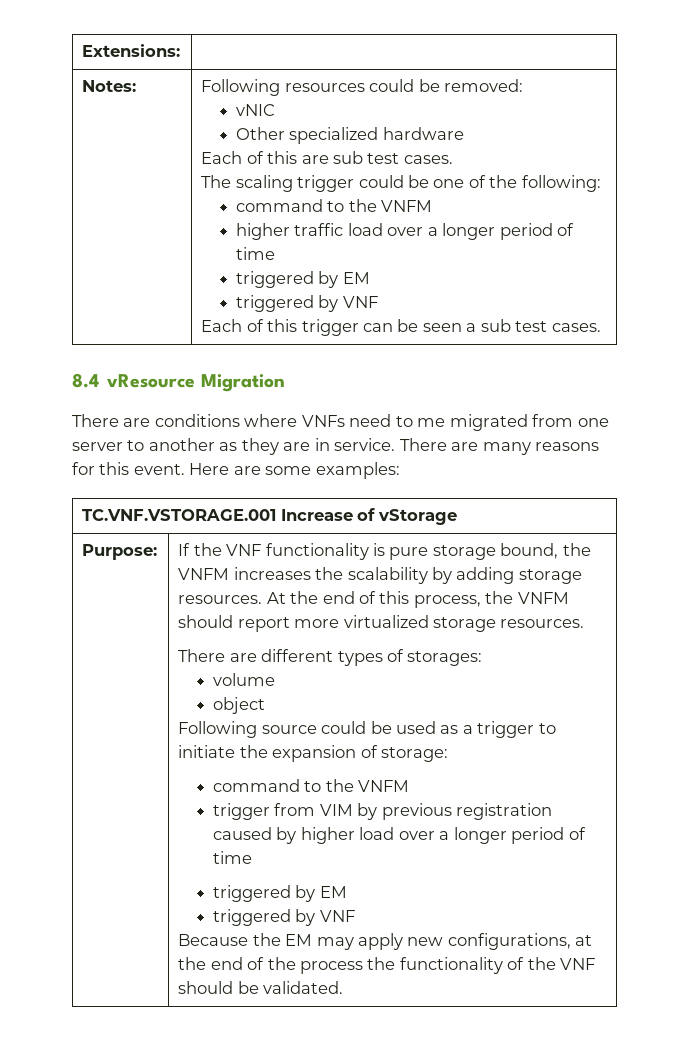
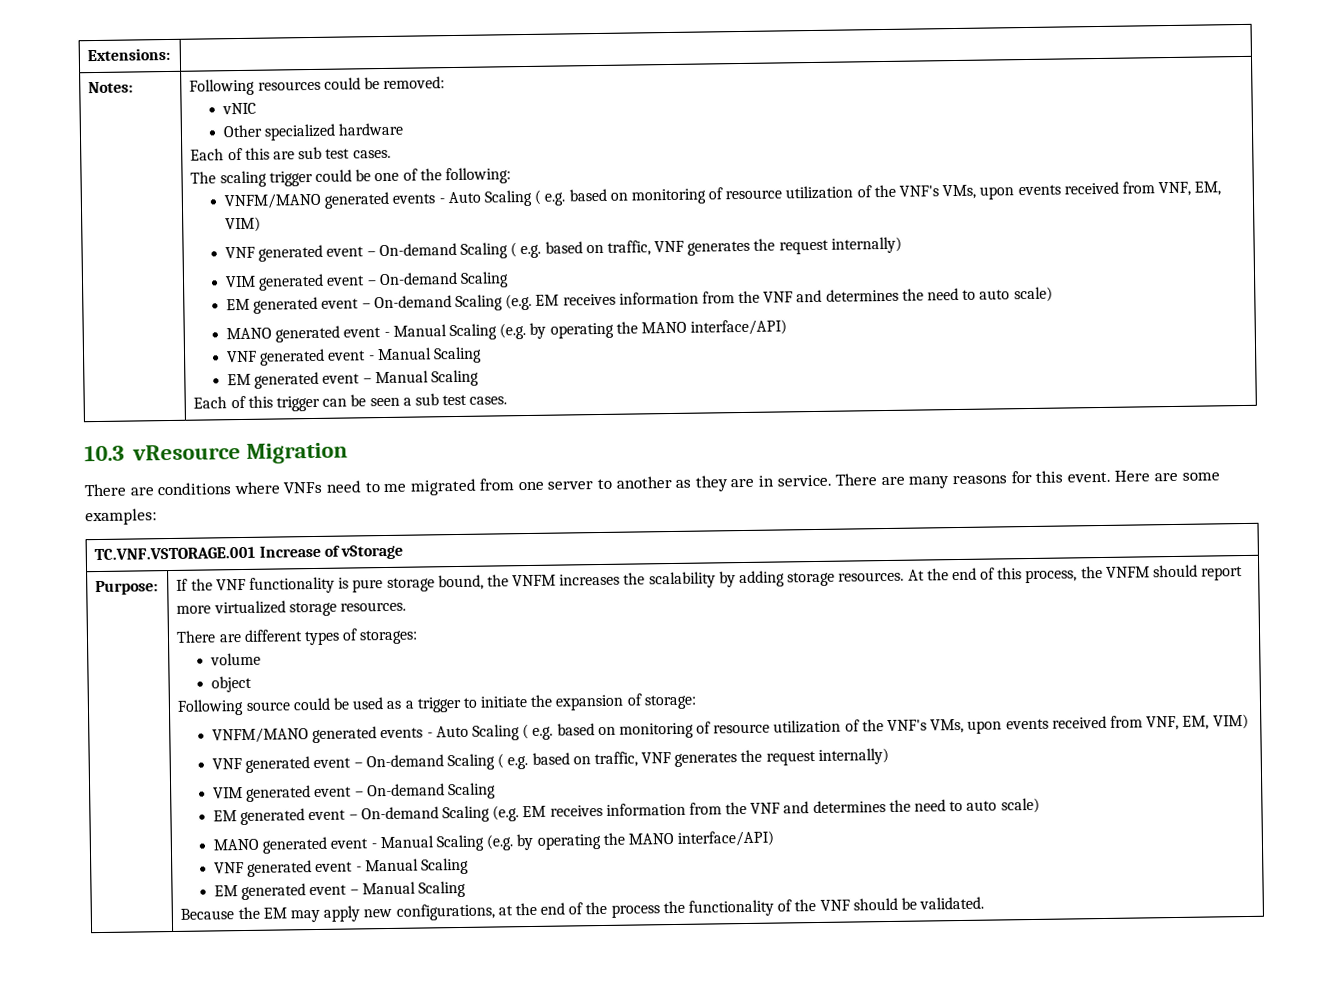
  The scaling trigger could be one of the following:
- command to the VNFM
- higher traffic load over a longer period of time
- triggered by EM
- triggered by VNF
+ VNFM/MANO generated events - Auto Scaling ( e.g. based on monitoring of resource utilization of the VNF's VMs, upon events received from VNF, EM, VIM)
+ VNF generated event – On-demand Scaling ( e.g. based on traffic, VNF generates the request internally)
+ VIM generated event – On-demand Scaling
+ EM generated event – On-demand Scaling (e.g. EM receives information from the VNF and determines the need to auto scale)
+ MANO generated event - Manual Scaling (e.g. by operating the MANO interface/API)
+ VNF generated event - Manual Scaling
+ EM generated event – Manual Scaling
- 8.4 vResource Migration
+ 10.3 vResource Migration
  Following source could be used as a trigger to initiate the expansion of storage:
- command to the VNFM
- trigger from VIM by previous registration caused by higher load over a longer period of time
- triggered by EM
- triggered by VNF
+ VNFM/MANO generated events - Auto Scaling ( e.g. based on monitoring of resource utilization of the VNF's VMs, upon events received from VNF, EM, VIM)
+ VNF generated event – On-demand Scaling ( e.g. based on traffic, VNF generates the request internally)
+ VIM generated event – On-demand Scaling
+ EM generated event – On-demand Scaling (e.g. EM receives information from the VNF and determines the need to auto scale)
+ MANO generated event - Manual Scaling (e.g. by operating the MANO interface/API)
+ VNF generated event - Manual Scaling
+ EM generated event – Manual Scaling

